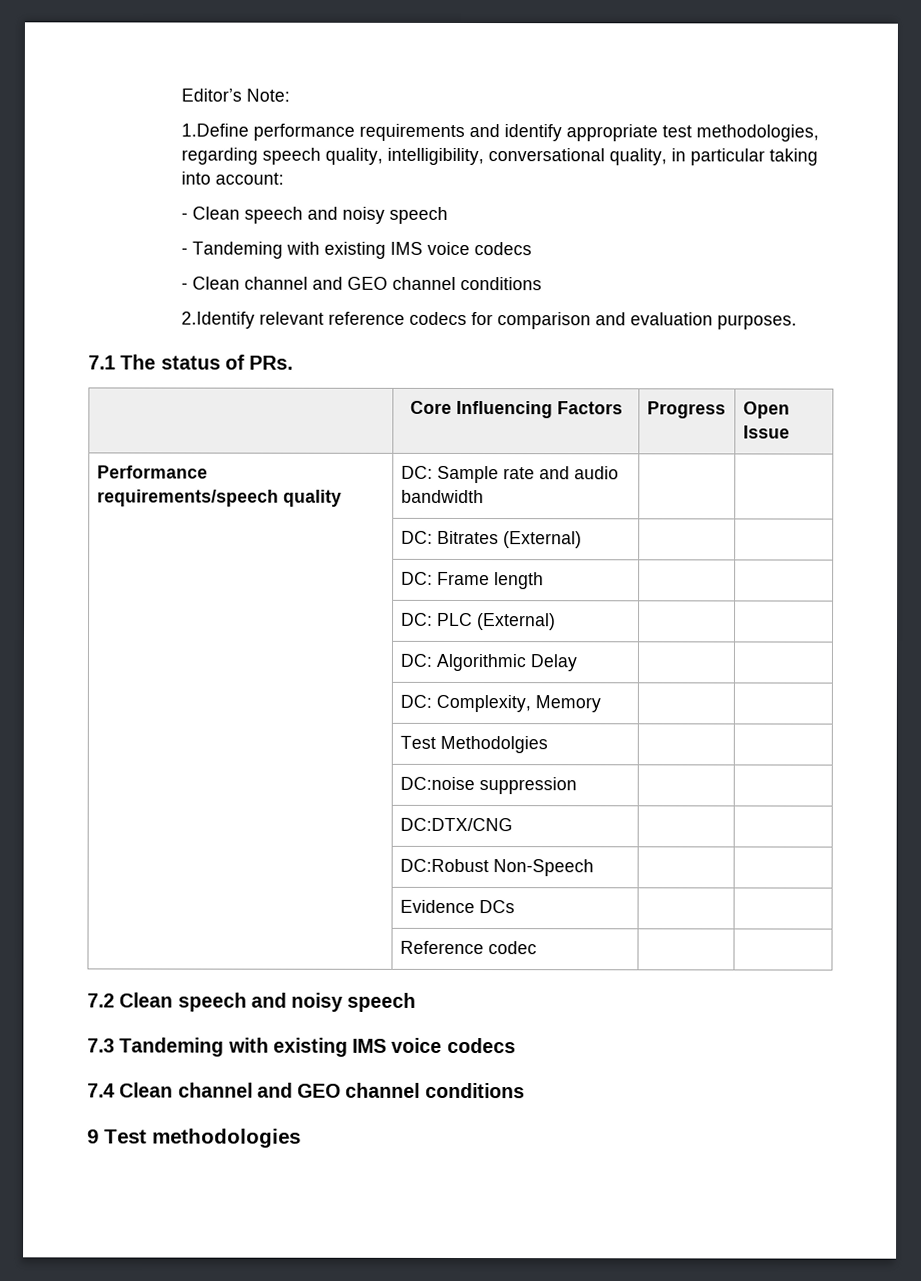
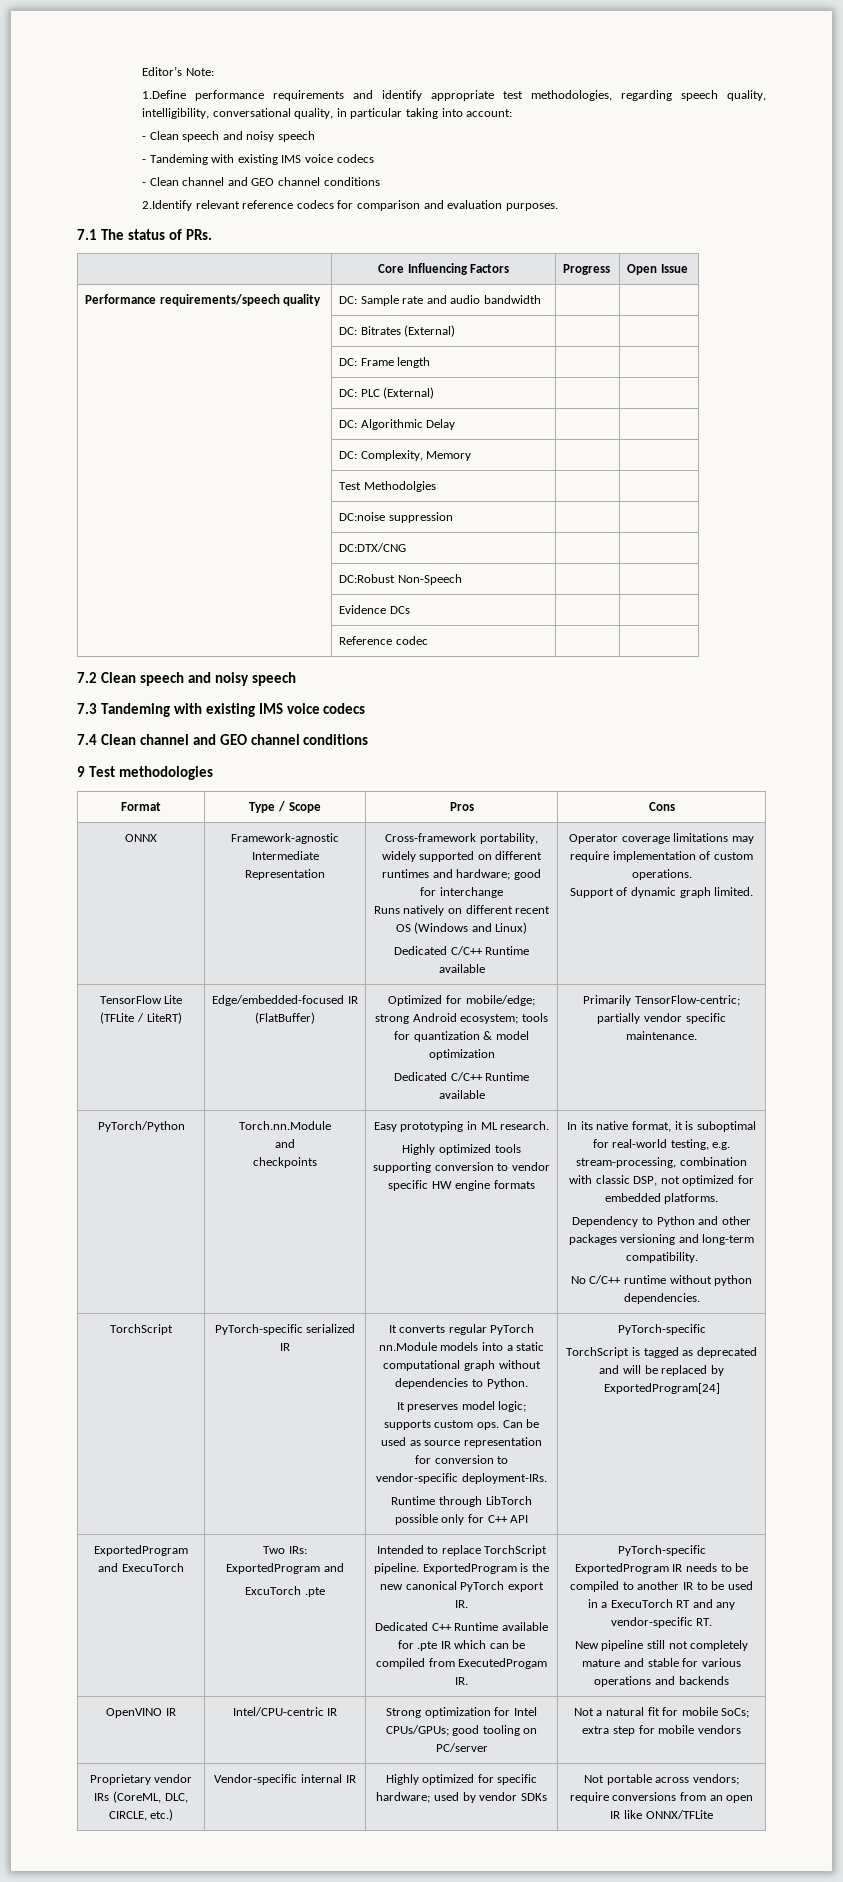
+ Format | Type / Scope | Pros | Cons
+ ONNX | Framework-agnostic Intermediate Representation | Cross-framework portability, widely supported on different runtimes and hardware; good for interchange
+ Runs natively on different recent OS (Windows and Linux)
+ Dedicated C/C++ Runtime available | Operator coverage limitations may require implementation of custom operations.
+ Support of dynamic graph limited.
+ TensorFlow Lite (TFLite / LiteRT) | Edge/embedded-focused IR (FlatBuffer) | Optimized for mobile/edge; strong Android ecosystem; tools for quantization & model optimization
+ Dedicated C/C++ Runtime available | Primarily TensorFlow-centric; partially vendor specific maintenance.
+ PyTorch/Python | Torch.nn.Module
+ and
+ checkpoints | Easy prototyping in ML research.
+ Highly optimized tools supporting conversion to vendor specific HW engine formats | In its native format, it is suboptimal for real-world testing, e.g. stream-processing, combination with classic DSP, not optimized for embedded platforms.
+ Dependency to Python and other packages versioning and long-term compatibility.
+ No C/C++ runtime without python dependencies.
+ TorchScript | PyTorch-specific serialized IR | It converts regular PyTorch nn.Module models into a static computational graph without dependencies to Python.
+ It preserves model logic; supports custom ops. Can be used as source representation for conversion to vendor-specific deployment-IRs.
+ Runtime through LibTorch possible only for C++ API | PyTorch-specific
+ TorchScript is tagged as deprecated and will be replaced by ExportedProgram[24]
+ ExportedProgram and ExecuTorch | Two IRs:
+ ExportedProgram and
+ ExcuTorch .pte | Intended to replace TorchScript pipeline. ExportedProgram is the new canonical PyTorch export IR.
+ Dedicated C++ Runtime available for .pte IR which can be compiled from ExecutedProgam IR. | PyTorch-specific
+ ExportedProgram IR needs to be compiled to another IR to be used in a ExecuTorch RT and any vendor-specific RT.
+ New pipeline still not completely mature and stable for various operations and backends
+ OpenVINO IR | Intel/CPU-centric IR | Strong optimization for Intel CPUs/GPUs; good tooling on PC/server | Not a natural fit for mobile SoCs; extra step for mobile vendors
+ Proprietary vendor IRs (CoreML, DLC, CIRCLE, etc.) | Vendor-specific internal IR | Highly optimized for specific hardware; used by vendor SDKs | Not portable across vendors; require conversions from an open IR like ONNX/TFLite

